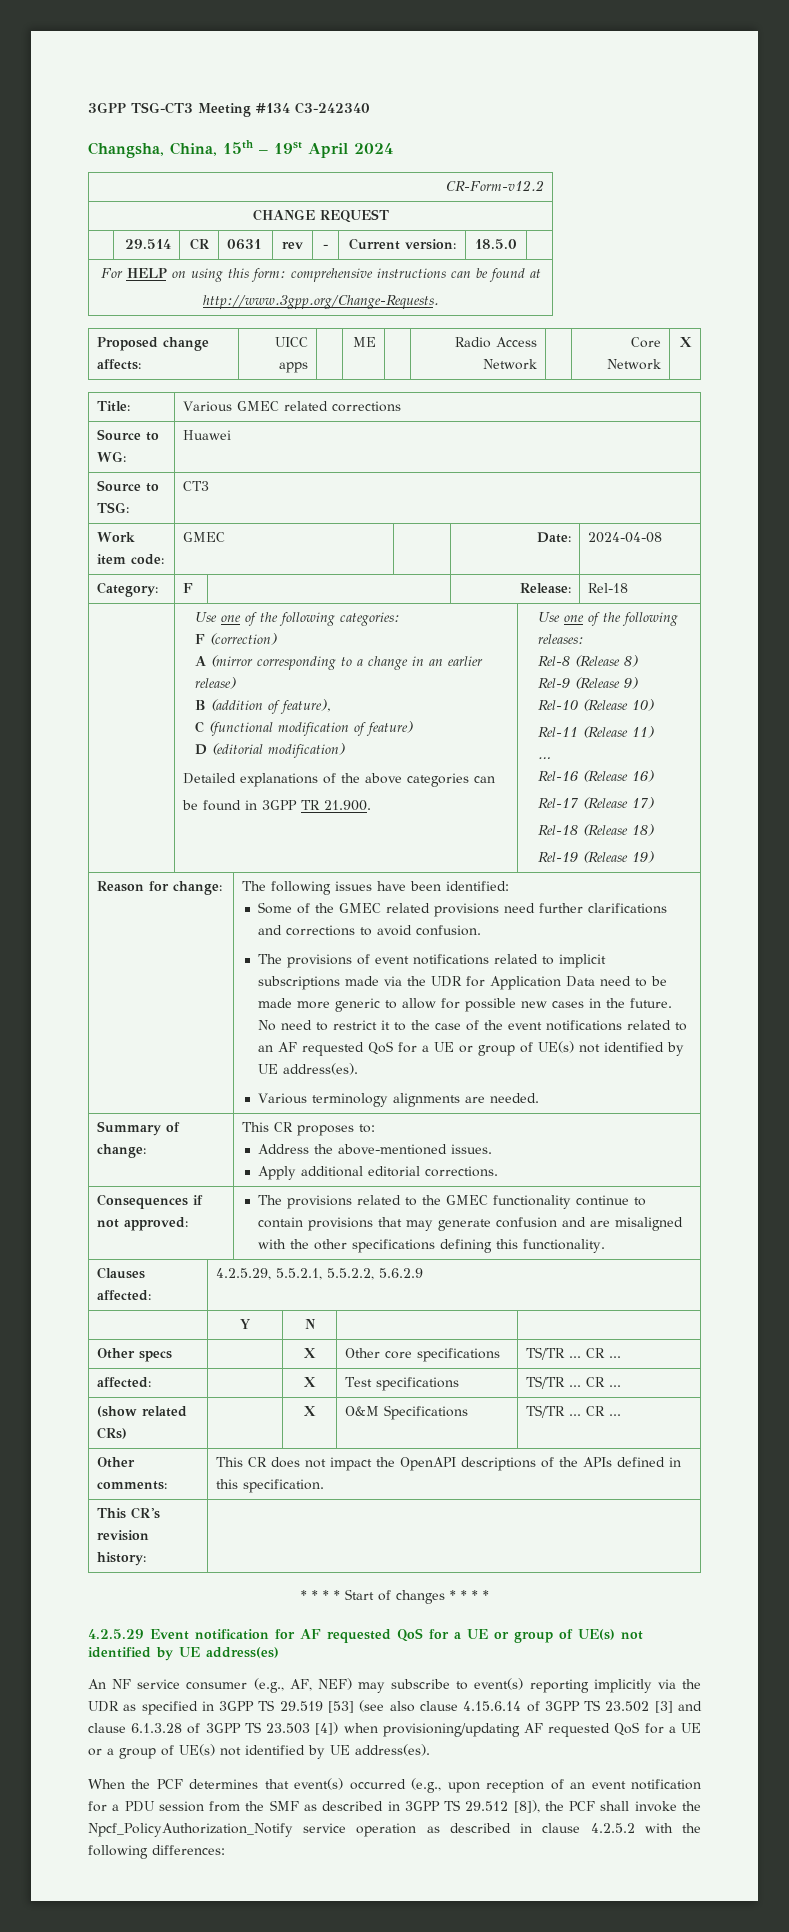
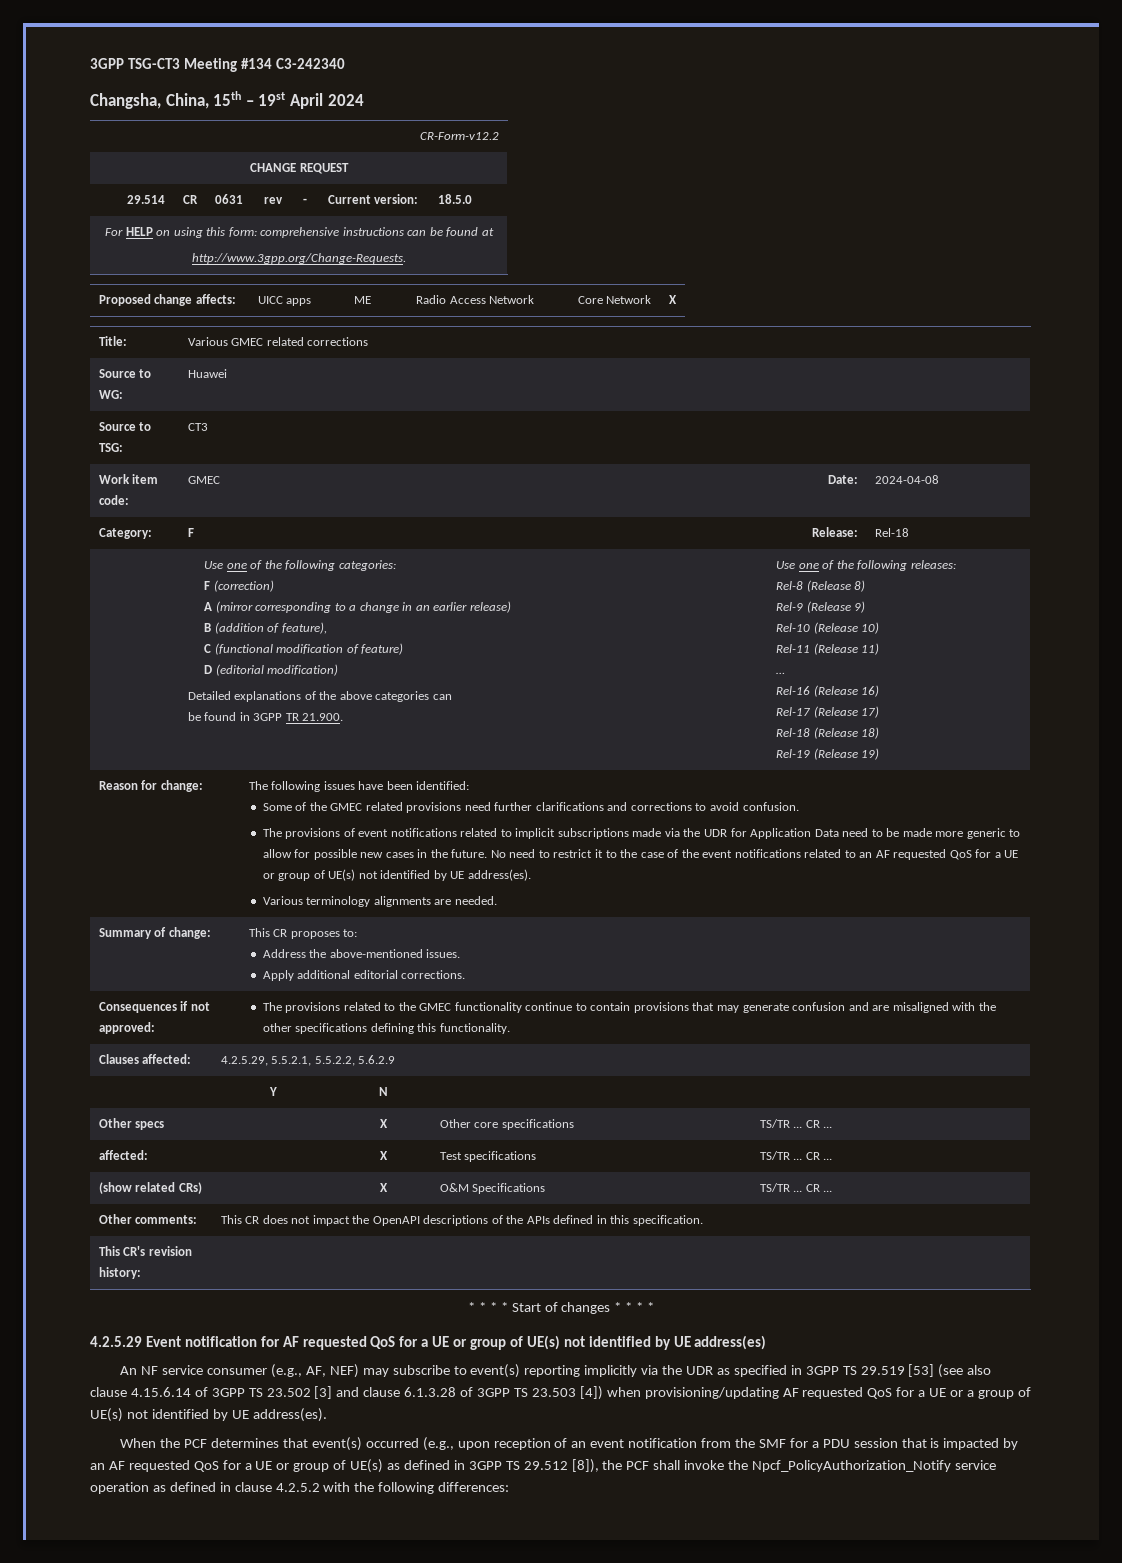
- When the PCF determines that event(s) occurred (e.g., upon reception of an event notification for a PDU session from the SMF as described in 3GPP TS 29.512 [8]), the PCF shall invoke the Npcf_PolicyAuthorization_Notify service operation as described in clause 4.2.5.2 with the following differences:
+ When the PCF determines that event(s) occurred (e.g., upon reception of an event notification from the SMF for a PDU session that is impacted by an AF requested QoS for a UE or group of UE(s) as defined in 3GPP TS 29.512 [8]), the PCF shall invoke the Npcf_PolicyAuthorization_Notify service operation as defined in clause 4.2.5.2 with the following differences:

